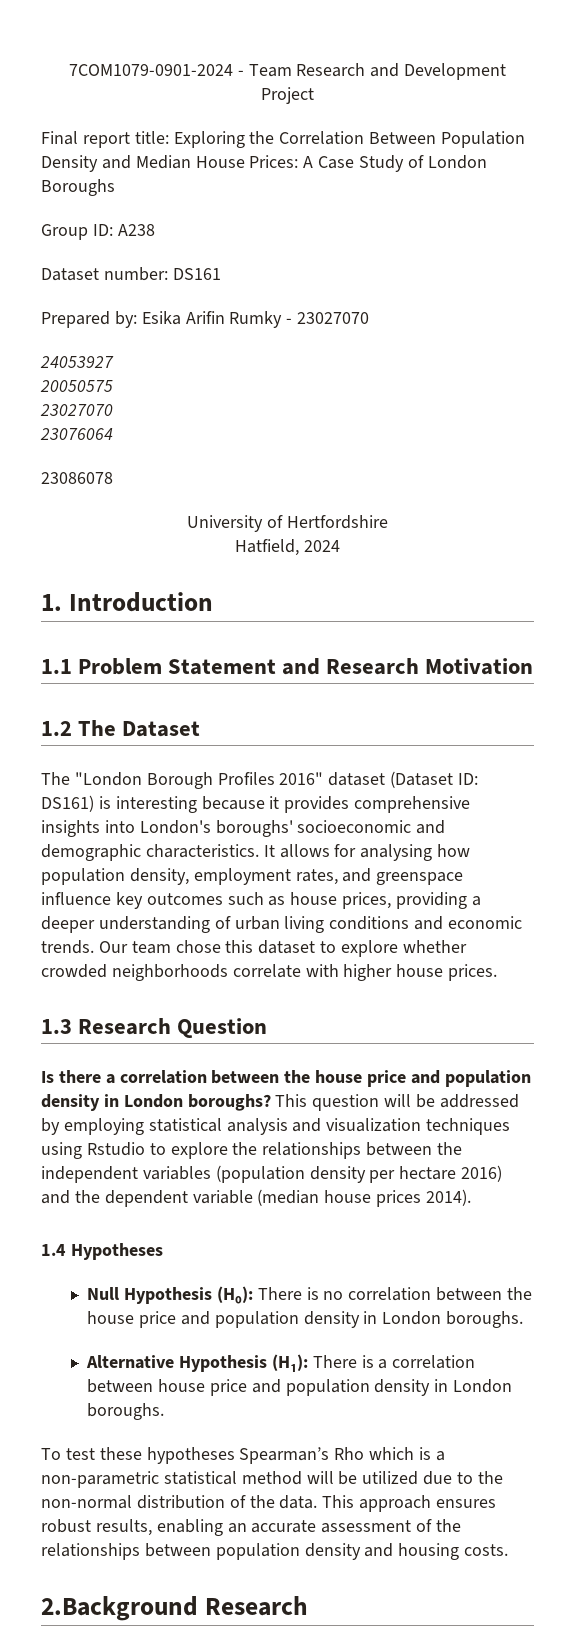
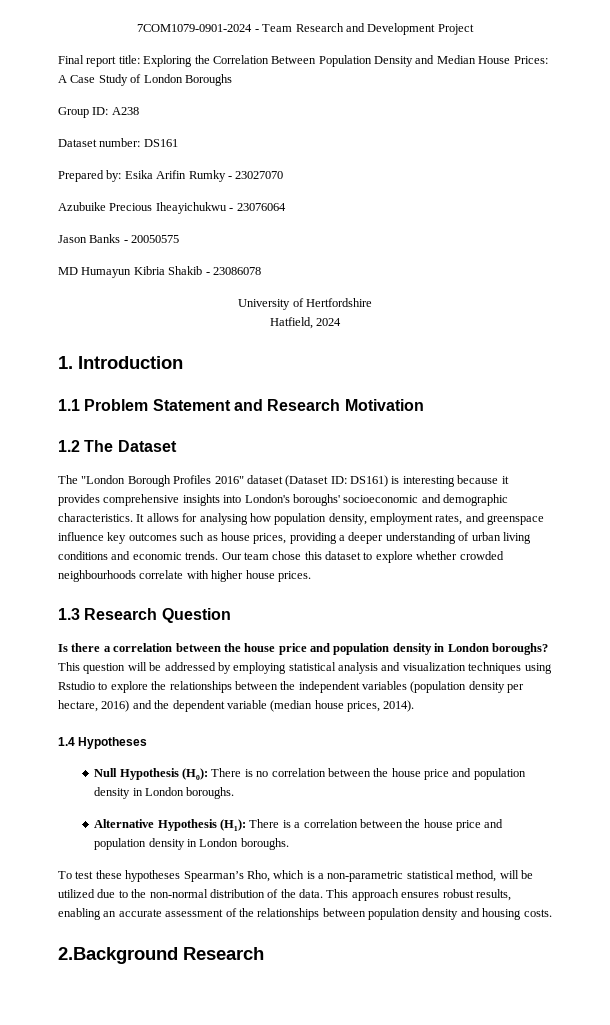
- 24053927
- 20050575
- 23027070
- 23076064
- 23086078
+ Azubuike Precious Iheayichukwu - 23076064
+ Jason Banks - 20050575
+ MD Humayun Kibria Shakib - 23086078
- Our team chose this dataset to explore whether crowded neighborhoods correlate with higher house prices.
+ Our team chose this dataset to explore whether crowded neighbourhoods correlate with higher house prices.
- This question will be addressed by employing statistical analysis and visualization techniques using Rstudio to explore the relationships between the independent variables (population density per hectare 2016) and the dependent variable (median house prices 2014).
+ This question will be addressed by employing statistical analysis and visualization techniques using Rstudio to explore the relationships between the independent variables (population density per hectare, 2016) and the dependent variable (median house prices, 2014).
- Alternative Hypothesis (H₁): There is a correlation between house price and population density in London boroughs.
+ Alternative Hypothesis (H₁): There is a correlation between the house price and population density in London boroughs.
- To test these hypotheses Spearman’s Rho which is a non-parametric statistical method will be utilized due to the non-normal distribution of the data.
+ To test these hypotheses Spearman’s Rho, which is a non-parametric statistical method, will be utilized due to the non-normal distribution of the data.

